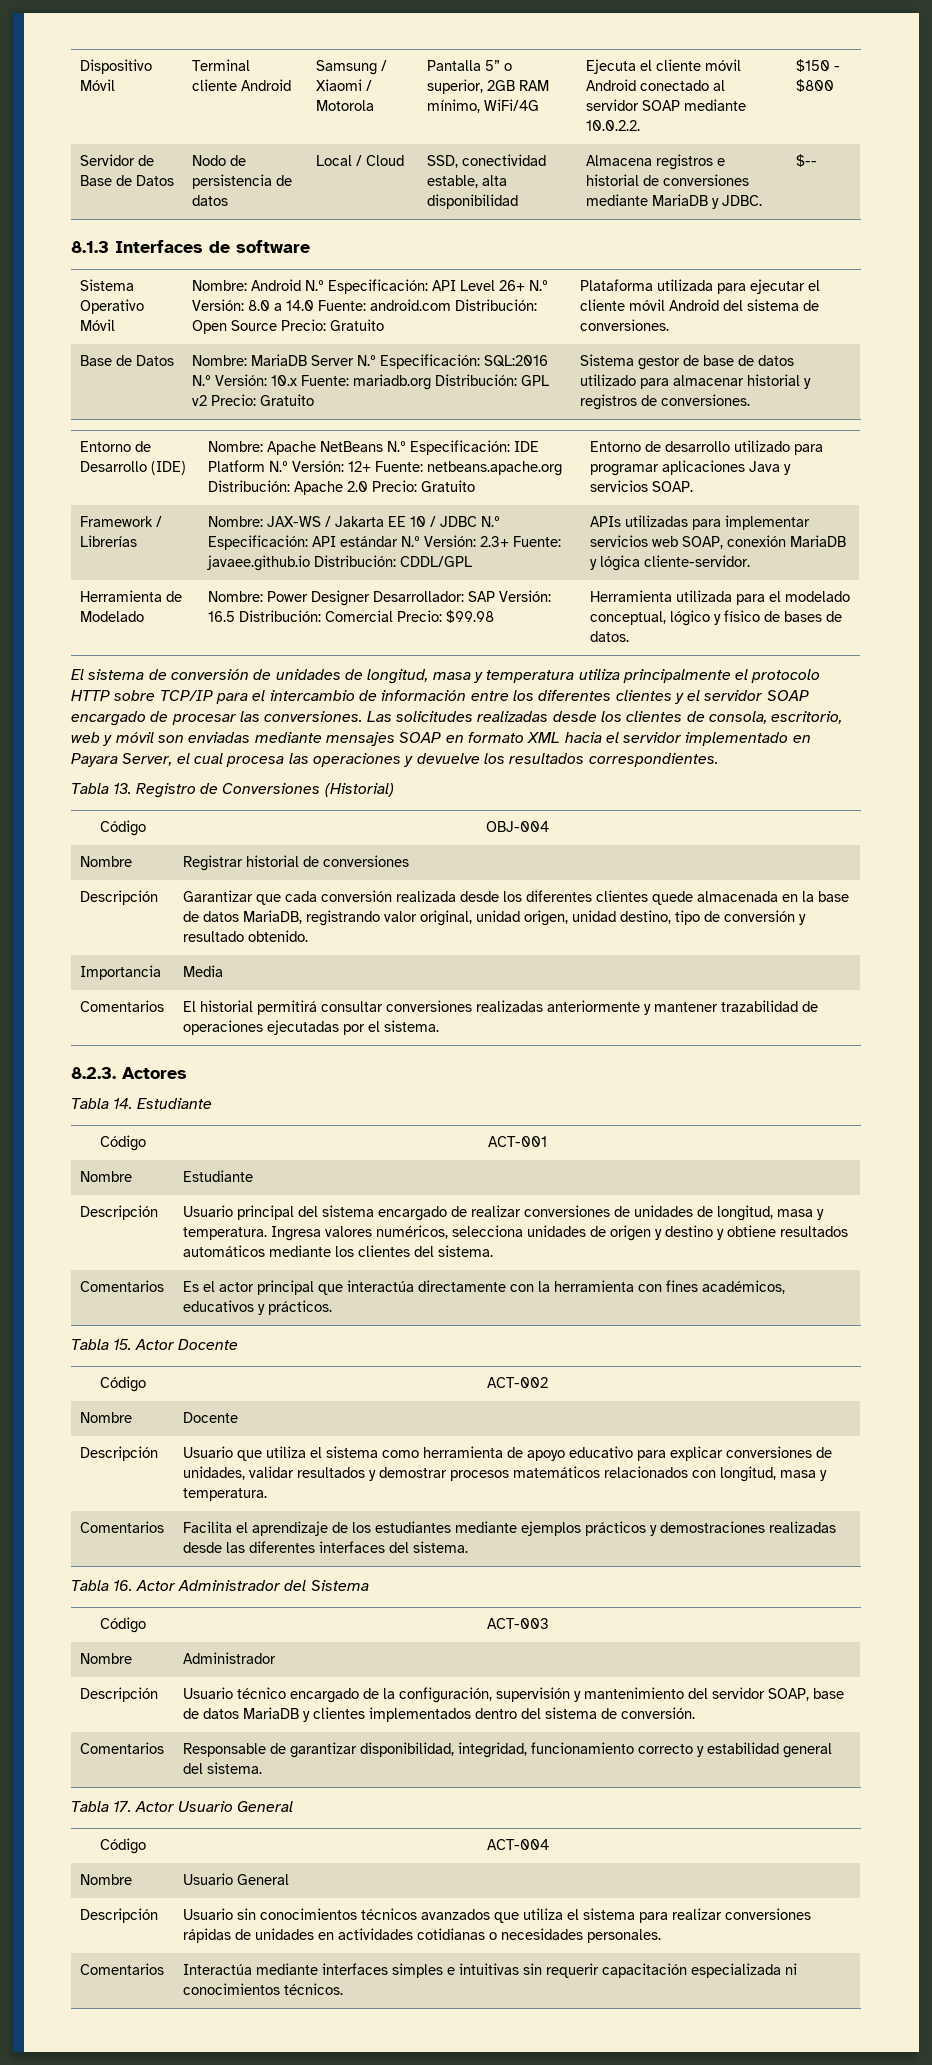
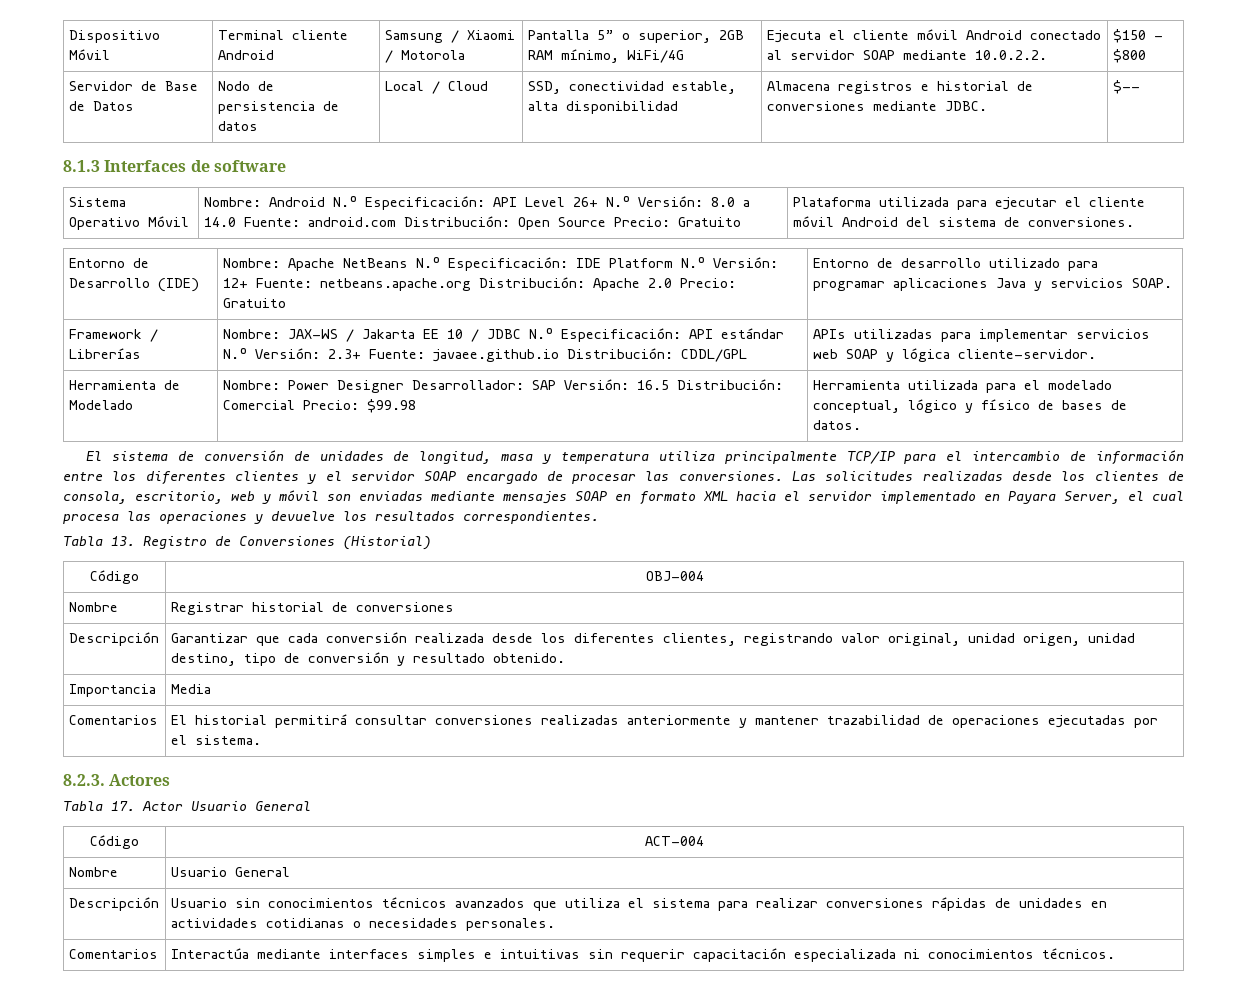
- Servidor de Base de Datos | Nodo de persistencia de datos | Local / Cloud | SSD, conectividad estable, alta disponibilidad | Almacena registros e historial de conversiones mediante MariaDB y JDBC. | $--
+ Servidor de Base de Datos | Nodo de persistencia de datos | Local / Cloud | SSD, conectividad estable, alta disponibilidad | Almacena registros e historial de conversiones mediante JDBC. | $--
- Base de Datos | Nombre: MariaDB Server N.º Especificación: SQL:2016 N.º Versión: 10.x Fuente: mariadb.org Distribución: GPL v2 Precio: Gratuito | Sistema gestor de base de datos utilizado para almacenar historial y registros de conversiones.
- Framework / Librerías | Nombre: JAX-WS / Jakarta EE 10 / JDBC N.º Especificación: API estándar N.º Versión: 2.3+ Fuente: javaee.github.io Distribución: CDDL/GPL | APIs utilizadas para implementar servicios web SOAP, conexión MariaDB y lógica cliente-servidor.
+ Framework / Librerías | Nombre: JAX-WS / Jakarta EE 10 / JDBC N.º Especificación: API estándar N.º Versión: 2.3+ Fuente: javaee.github.io Distribución: CDDL/GPL | APIs utilizadas para implementar servicios web SOAP y lógica cliente-servidor.
- El sistema de conversión de unidades de longitud, masa y temperatura utiliza principalmente el protocolo HTTP sobre TCP/IP para el intercambio de información entre los diferentes clientes y el servidor SOAP encargado de procesar las conversiones.
+ El sistema de conversión de unidades de longitud, masa y temperatura utiliza principalmente TCP/IP para el intercambio de información entre los diferentes clientes y el servidor SOAP encargado de procesar las conversiones.
- Descripción | Garantizar que cada conversión realizada desde los diferentes clientes quede almacenada en la base de datos MariaDB, registrando valor original, unidad origen, unidad destino, tipo de conversión y resultado obtenido.
+ Descripción | Garantizar que cada conversión realizada desde los diferentes clientes, registrando valor original, unidad origen, unidad destino, tipo de conversión y resultado obtenido.
- Tabla 14. Estudiante
- Código | ACT-001
- Nombre | Estudiante
- Descripción | Usuario principal del sistema encargado de realizar conversiones de unidades de longitud, masa y temperatura. Ingresa valores numéricos, selecciona unidades de origen y destino y obtiene resultados automáticos mediante los clientes del sistema.
- Comentarios | Es el actor principal que interactúa directamente con la herramienta con fines académicos, educativos y prácticos.
- Tabla 15. Actor Docente
- Código | ACT-002
- Nombre | Docente
- Descripción | Usuario que utiliza el sistema como herramienta de apoyo educativo para explicar conversiones de unidades, validar resultados y demostrar procesos matemáticos relacionados con longitud, masa y temperatura.
- Comentarios | Facilita el aprendizaje de los estudiantes mediante ejemplos prácticos y demostraciones realizadas desde las diferentes interfaces del sistema.
- Tabla 16. Actor Administrador del Sistema
- Código | ACT-003
- Nombre | Administrador
- Descripción | Usuario técnico encargado de la configuración, supervisión y mantenimiento del servidor SOAP, base de datos MariaDB y clientes implementados dentro del sistema de conversión.
- Comentarios | Responsable de garantizar disponibilidad, integridad, funcionamiento correcto y estabilidad general del sistema.

